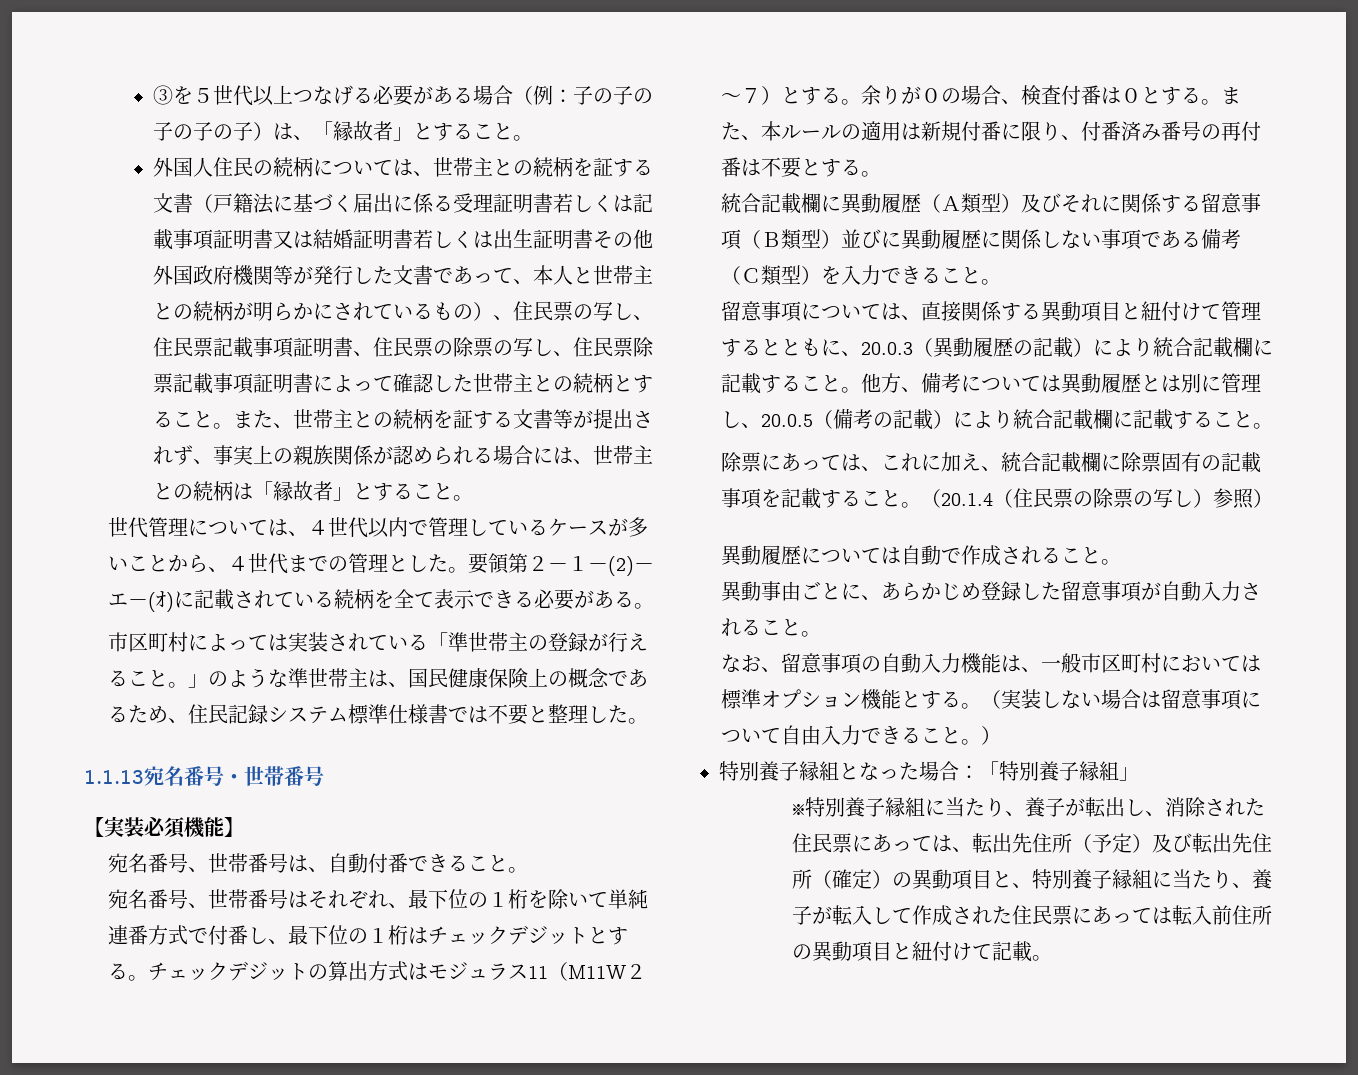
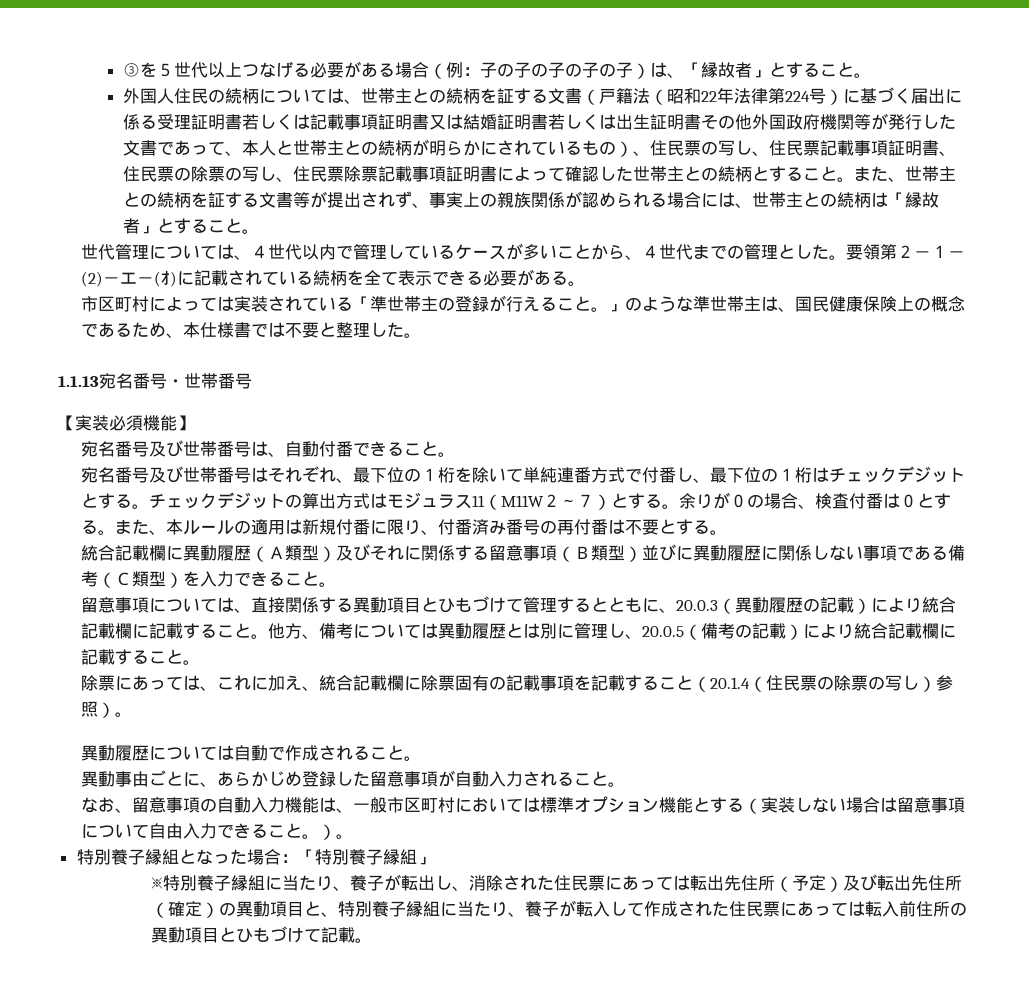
- 外国人住民の続柄については、世帯主との続柄を証する文書（戸籍法に基づく届出に係る受理証明書若しくは記載事項証明書又は結婚証明書若しくは出生証明書その他外国政府機関等が発行した文書であって、本人と世帯主との続柄が明らかにされているもの）、住民票の写し、住民票記載事項証明書、住民票の除票の写し、住民票除票記載事項証明書によって確認した世帯主との続柄とすること。
+ 外国人住民の続柄については、世帯主との続柄を証する文書（戸籍法（昭和22年法律第224号）に基づく届出に係る受理証明書若しくは記載事項証明書又は結婚証明書若しくは出生証明書その他外国政府機関等が発行した文書であって、本人と世帯主との続柄が明らかにされているもの）、住民票の写し、住民票記載事項証明書、住民票の除票の写し、住民票除票記載事項証明書によって確認した世帯主との続柄とすること。
- 市区町村によっては実装されている「準世帯主の登録が行えること。」のような準世帯主は、国民健康保険上の概念であるため、住民記録システム標準仕様書では不要と整理した。
+ 市区町村によっては実装されている「準世帯主の登録が行えること。」のような準世帯主は、国民健康保険上の概念であるため、本仕様書では不要と整理した。
- 宛名番号、世帯番号は、自動付番できること。
+ 宛名番号及び世帯番号は、自動付番できること。
- 宛名番号、世帯番号はそれぞれ、最下位の１桁を除いて単純連番方式で付番し、最下位の１桁はチェックデジットとする。
+ 宛名番号及び世帯番号はそれぞれ、最下位の１桁を除いて単純連番方式で付番し、最下位の１桁はチェックデジットとする。
- 留意事項については、直接関係する異動項目と紐付けて管理するとともに、20.0.3（異動履歴の記載）により統合記載欄に記載すること。
+ 留意事項については、直接関係する異動項目とひもづけて管理するとともに、20.0.3（異動履歴の記載）により統合記載欄に記載すること。
- 除票にあっては、これに加え、統合記載欄に除票固有の記載事項を記載すること。（20.1.4（住民票の除票の写し）参照）
+ 除票にあっては、これに加え、統合記載欄に除票固有の記載事項を記載すること（20.1.4（住民票の除票の写し）参照）。
- なお、留意事項の自動入力機能は、一般市区町村においては標準オプション機能とする。（実装しない場合は留意事項について自由入力できること。）
+ なお、留意事項の自動入力機能は、一般市区町村においては標準オプション機能とする（実装しない場合は留意事項について自由入力できること。）。
- ※特別養子縁組に当たり、養子が転出し、消除された住民票にあっては、転出先住所（予定）及び転出先住所（確定）の異動項目と、特別養子縁組に当たり、養子が転入して作成された住民票にあっては転入前住所の異動項目と紐付けて記載。
+ ※特別養子縁組に当たり、養子が転出し、消除された住民票にあっては転出先住所（予定）及び転出先住所（確定）の異動項目と、特別養子縁組に当たり、養子が転入して作成された住民票にあっては転入前住所の異動項目とひもづけて記載。

